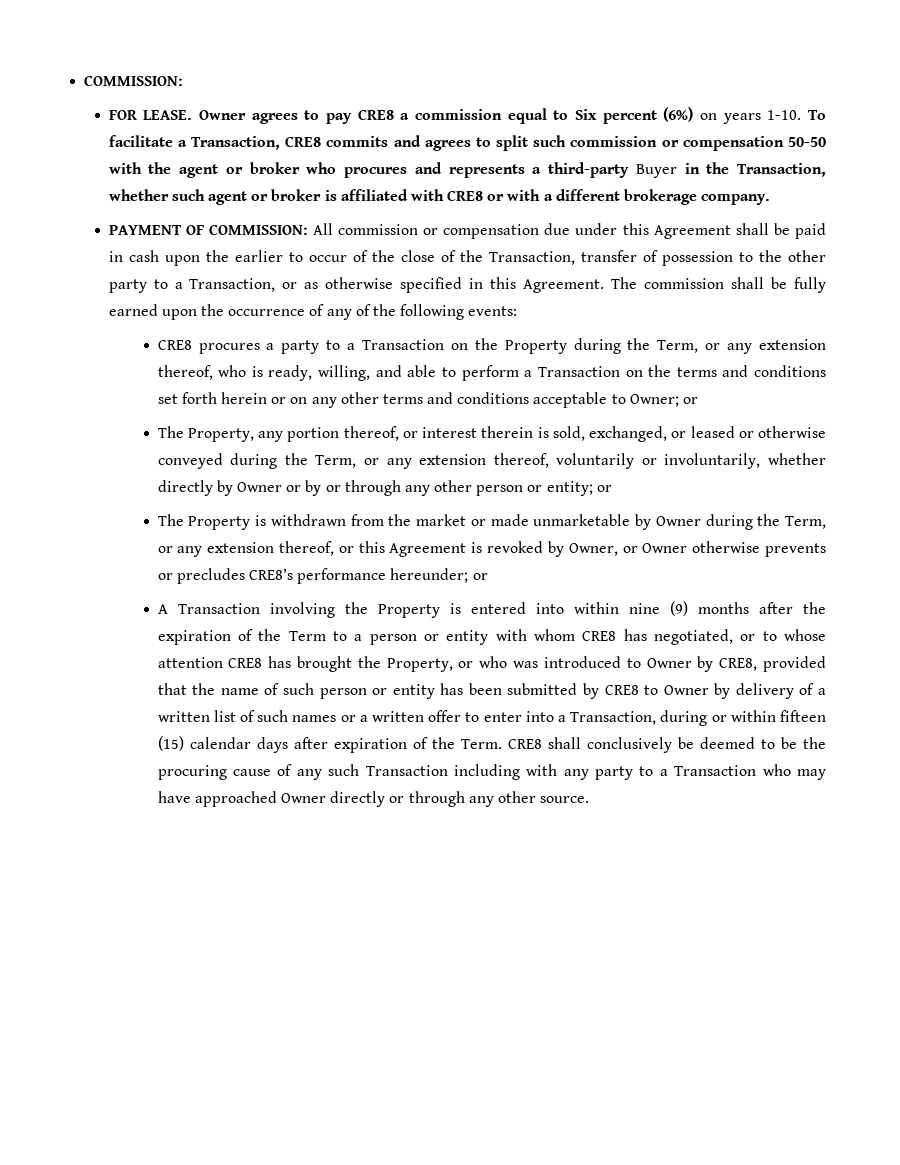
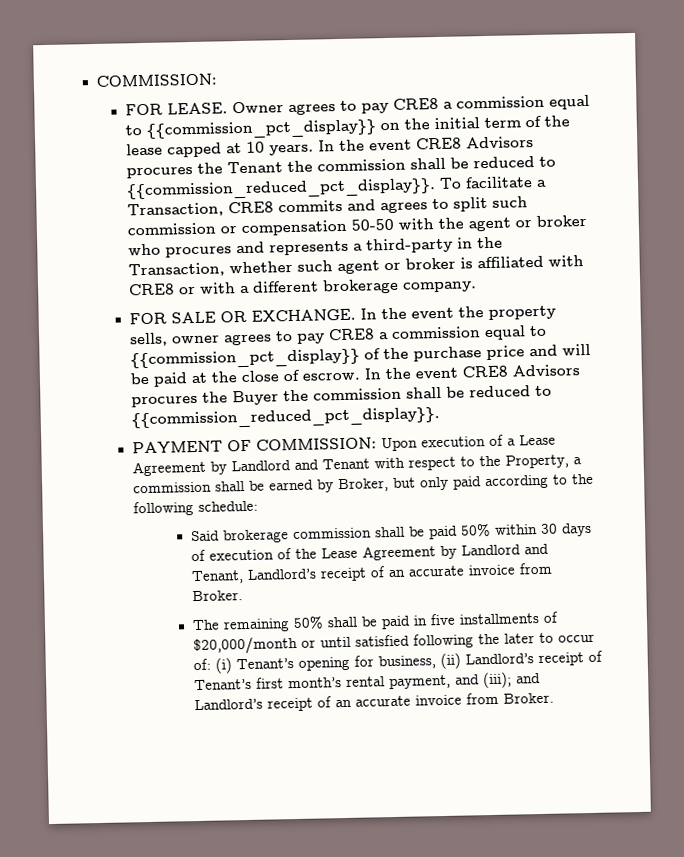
- Owner agrees to pay CRE8 a commission equal to Six percent (6%) on years 1-10.
+ Owner agrees to pay CRE8 a commission equal to {{commission_pct_display}} on the initial term of the lease capped at 10 years. In the event CRE8 Advisors procures the Tenant the commission shall be reduced to {{commission_reduced_pct_display}}.
- To facilitate a Transaction, CRE8 commits and agrees to split such commission or compensation 50-50 with the agent or broker who procures and represents a third-party Buyer in the Transaction, whether such agent or broker is affiliated with CRE8 or with a different brokerage company.
+ To facilitate a Transaction, CRE8 commits and agrees to split such commission or compensation 50-50 with the agent or broker who procures and represents a third-party in the Transaction, whether such agent or broker is affiliated with CRE8 or with a different brokerage company.
- PAYMENT OF COMMISSION: All commission or compensation due under this Agreement shall be paid in cash upon the earlier to occur of the close of the Transaction, transfer of possession to the other party to a Transaction, or as otherwise specified in this Agreement. The commission shall be fully earned upon the occurrence of any of the following events:
- CRE8 procures a party to a Transaction on the Property during the Term, or any extension thereof, who is ready, willing, and able to perform a Transaction on the terms and conditions set forth herein or on any other terms and conditions acceptable to Owner; or
- The Property, any portion thereof, or interest therein is sold, exchanged, or leased or otherwise conveyed during the Term, or any extension thereof, voluntarily or involuntarily, whether directly by Owner or by or through any other person or entity; or
- The Property is withdrawn from the market or made unmarketable by Owner during the Term, or any extension thereof, or this Agreement is revoked by Owner, or Owner otherwise prevents or precludes CRE8’s performance hereunder; or
- A Transaction involving the Property is entered into within nine (9) months after the expiration of the Term to a person or entity with whom CRE8 has negotiated, or to whose attention CRE8 has brought the Property, or who was introduced to Owner by CRE8, provided that the name of such person or entity has been submitted by CRE8 to Owner by delivery of a written list of such names or a written offer to enter into a Transaction, during or within fifteen (15) calendar days after expiration of the Term. CRE8 shall conclusively be deemed to be the procuring cause of any such Transaction including with any party to a Transaction who may have approached Owner directly or through any other source.
+ FOR SALE OR EXCHANGE. In the event the property sells, owner agrees to pay CRE8 a commission equal to {{commission_pct_display}} of the purchase price and will be paid at the close of escrow. In the event CRE8 Advisors procures the Buyer the commission shall be reduced to {{commission_reduced_pct_display}}.
+ PAYMENT OF COMMISSION: Upon execution of a Lease Agreement by Landlord and Tenant with respect to the Property, a commission shall be earned by Broker, but only paid according to the following schedule:
+ Said brokerage commission shall be paid 50% within 30 days of execution of the Lease Agreement by Landlord and Tenant, Landlord’s receipt of an accurate invoice from Broker.
+ The remaining 50% shall be paid in five installments of $20,000/month or until satisfied following the later to occur of: (i) Tenant’s opening for business, (ii) Landlord’s receipt of Tenant’s first month’s rental payment, and (iii); and Landlord’s receipt of an accurate invoice from Broker.

